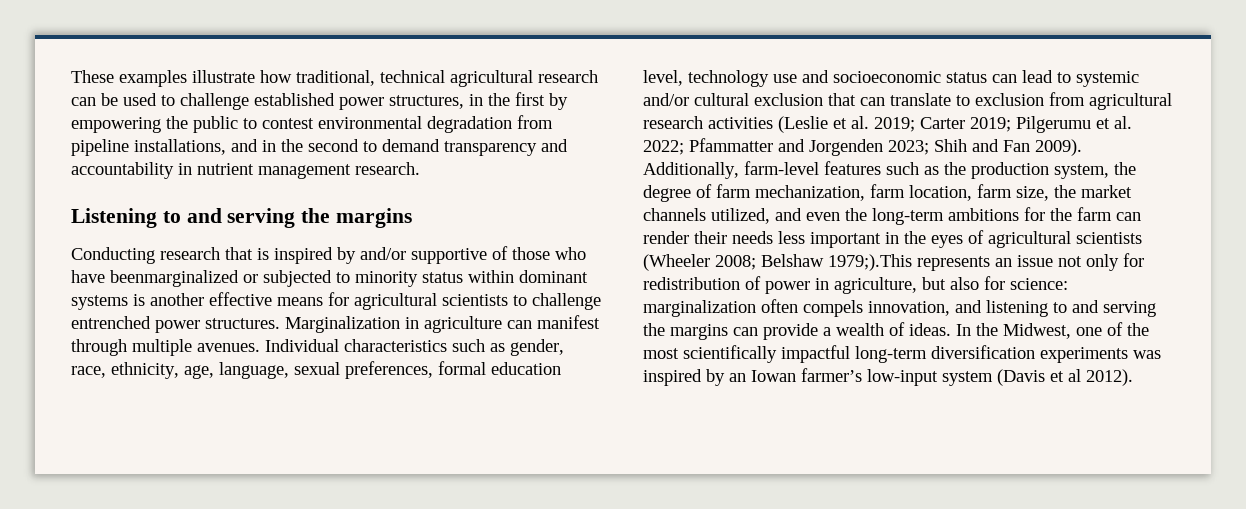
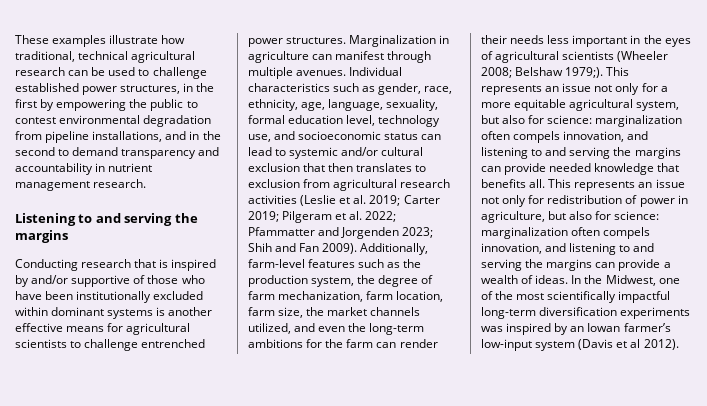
- Conducting research that is inspired by and/or supportive of those who have beenmarginalized or subjected to minority status within dominant systems is another effective means for agricultural scientists to challenge entrenched power structures.
+ Conducting research that is inspired by and/or supportive of those who have been institutionally excluded within dominant systems is another effective means for agricultural scientists to challenge entrenched power structures.
- Individual characteristics such as gender, race, ethnicity, age, language, sexual preferences, formal education level, technology use and socioeconomic status can lead to systemic and/or cultural exclusion that can translate to exclusion from agricultural research activities (Leslie et al. 2019; Carter 2019; Pilgerumu et al. 2022; Pfammatter and Jorgenden 2023; Shih and Fan 2009).
+ Individual characteristics such as gender, race, ethnicity, age, language, sexuality, formal education level, technology use, and socioeconomic status can lead to systemic and/or cultural exclusion that then translates to exclusion from agricultural research activities (Leslie et al. 2019; Carter 2019; Pilgeram et al. 2022; Pfammatter and Jorgenden 2023; Shih and Fan 2009).
- Belshaw 1979;).This represents an issue not only for redistribution of power in agriculture, but also for science:
+ Belshaw 1979;). This represents an issue not only for a more equitable agricultural system, but also for science: marginalization often compels innovation, and listening to and serving the margins can provide needed knowledge that benefits all. This represents an issue not only for redistribution of power in agriculture, but also for science:

